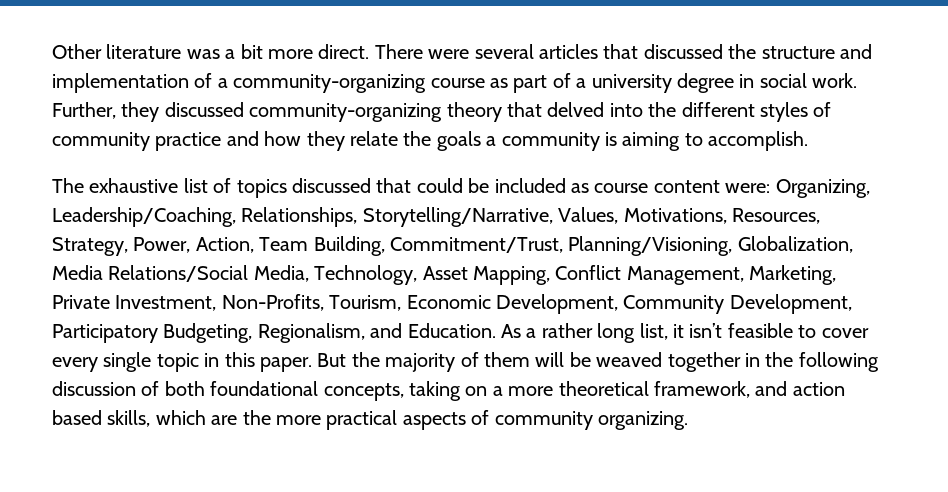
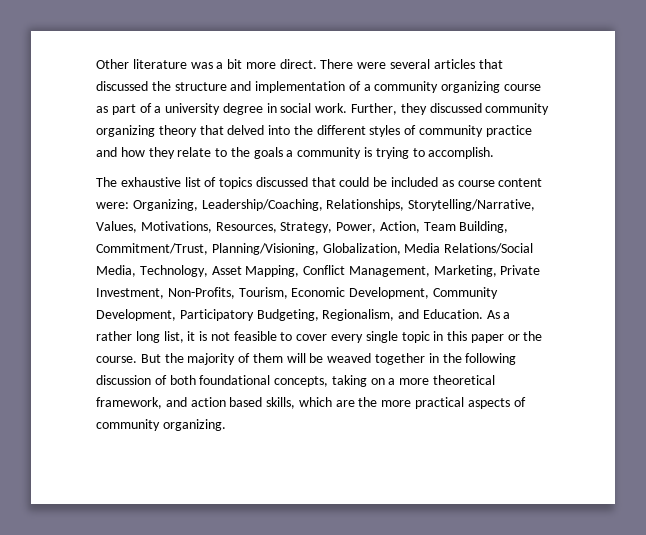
- There were several articles that discussed the structure and implementation of a community-organizing course as part of a university degree in social work.
+ There were several articles that discussed the structure and implementation of a community organizing course as part of a university degree in social work.
- Further, they discussed community-organizing theory that delved into the different styles of community practice and how they relate the goals a community is aiming to accomplish.
+ Further, they discussed community organizing theory that delved into the different styles of community practice and how they relate to the goals a community is trying to accomplish.
- As a rather long list, it isn’t feasible to cover every single topic in this paper.
+ As a rather long list, it is not feasible to cover every single topic in this paper or the course.

